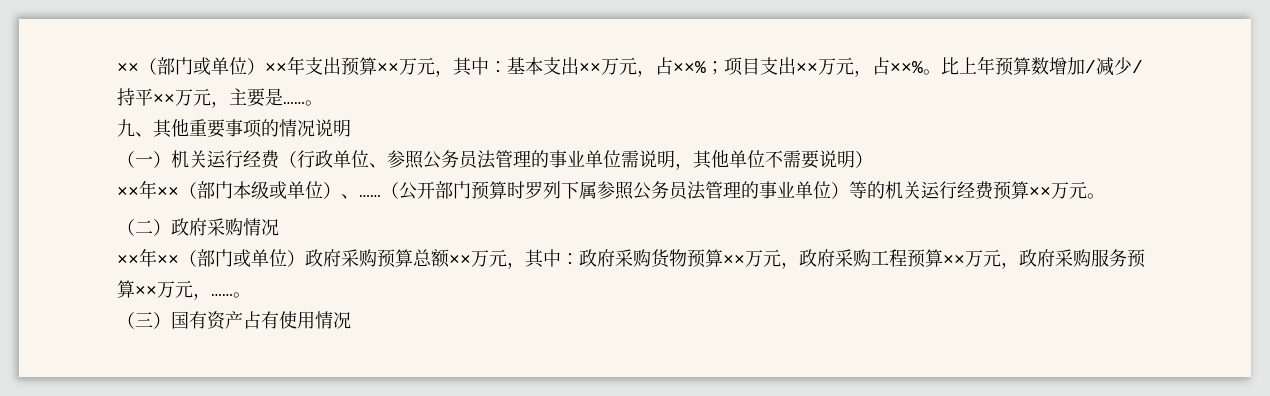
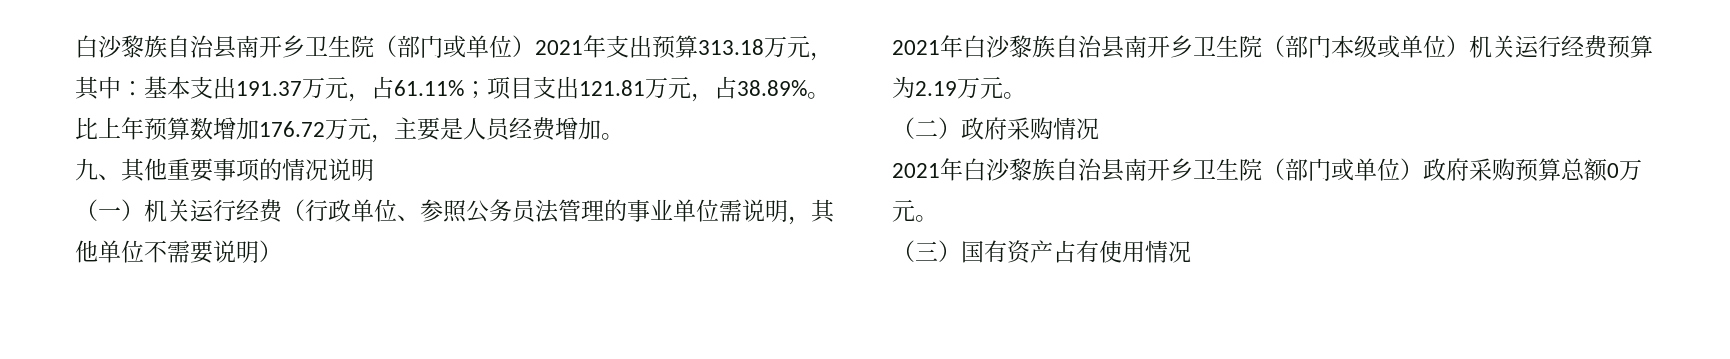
- ××（部门或单位）××年支出预算××万元，其中：基本支出××万元，占××%；项目支出××万元，占××%。
+ 白沙黎族自治县南开乡卫生院（部门或单位）2021年支出预算313.18万元，其中：基本支出191.37万元，占61.11%；项目支出121.81万元，占38.89%。
- 比上年预算数增加/减少/持平××万元，主要是……。
+ 比上年预算数增加176.72万元，主要是人员经费增加。
- ××年××（部门本级或单位）、……（公开部门预算时罗列下属参照公务员法管理的事业单位）等的机关运行经费预算××万元。
+ 2021年白沙黎族自治县南开乡卫生院（部门本级或单位）机关运行经费预算为2.19万元。
- ××年××（部门或单位）政府采购预算总额××万元，其中：政府采购货物预算××万元，政府采购工程预算××万元，政府采购服务预算××万元，……。
+ 2021年白沙黎族自治县南开乡卫生院（部门或单位）政府采购预算总额0万元。

